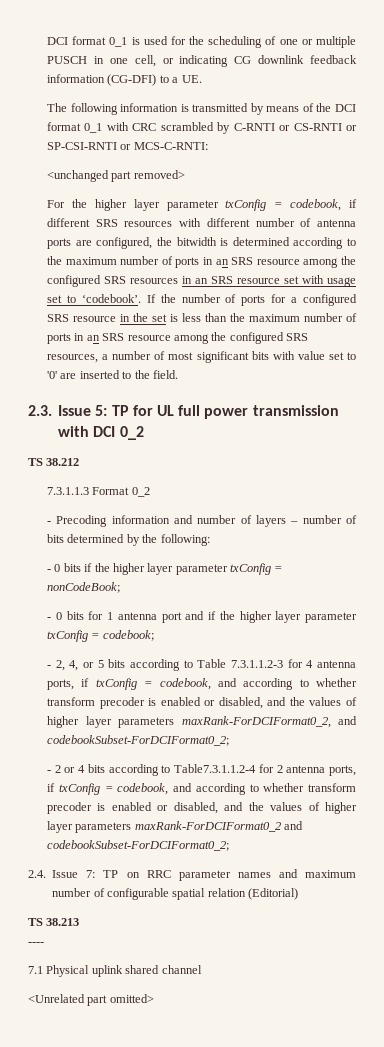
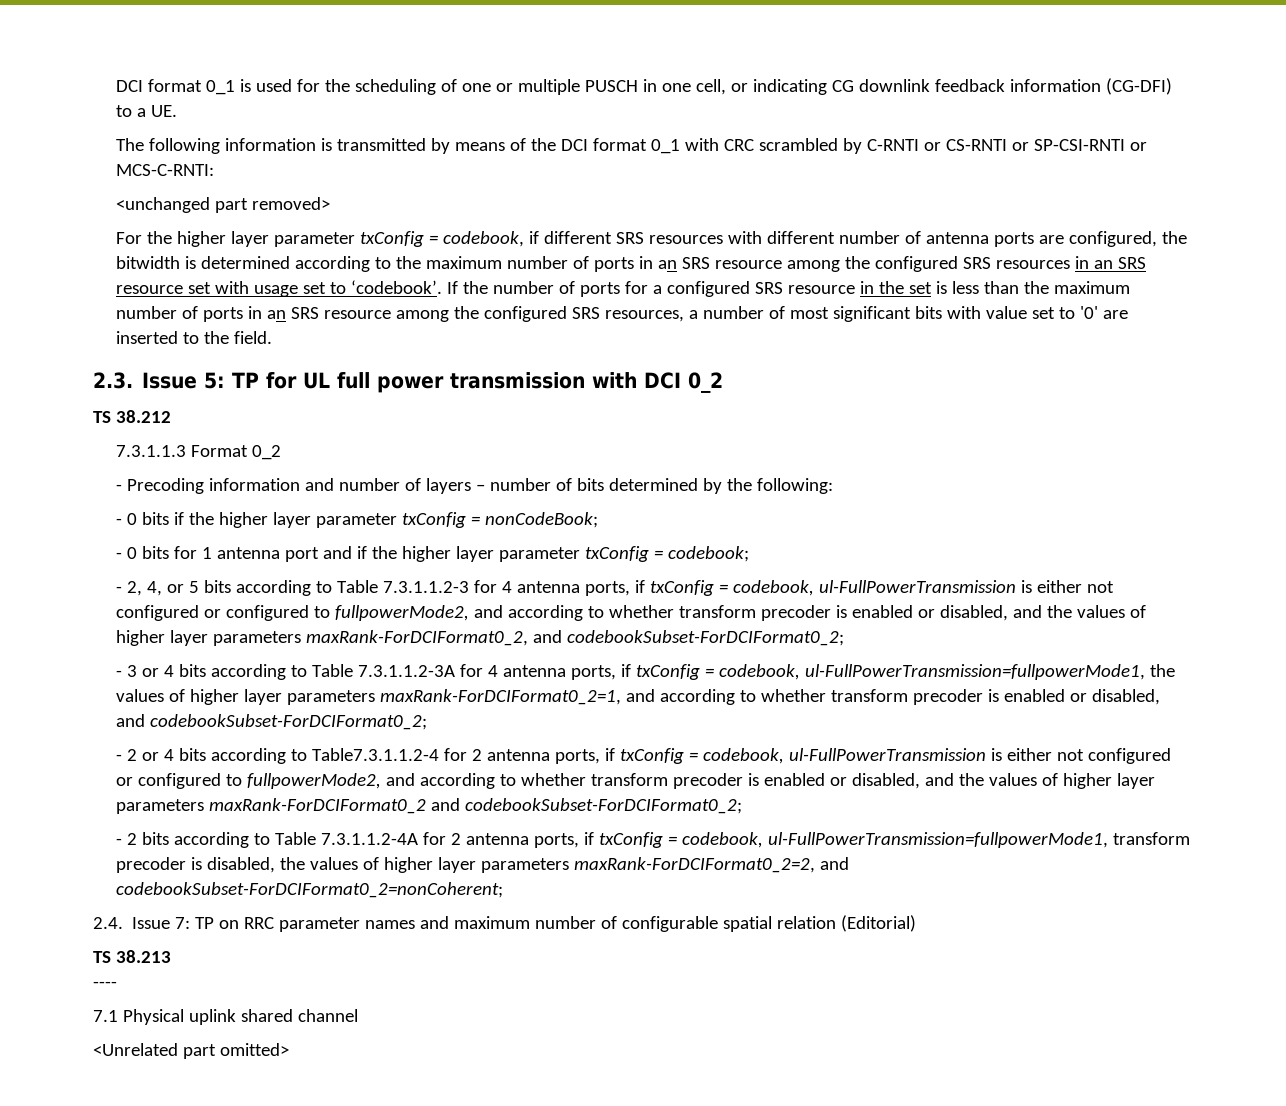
- - 2, 4, or 5 bits according to Table 7.3.1.1.2-3 for 4 antenna ports, if txConfig = codebook, and according to whether transform precoder is enabled or disabled, and the values of higher layer parameters maxRank-ForDCIFormat0_2, and codebookSubset-ForDCIFormat0_2;
+ - 2, 4, or 5 bits according to Table 7.3.1.1.2-3 for 4 antenna ports, if txConfig = codebook, ul-FullPowerTransmission is either not configured or configured to fullpowerMode2, and according to whether transform precoder is enabled or disabled, and the values of higher layer parameters maxRank-ForDCIFormat0_2, and codebookSubset-ForDCIFormat0_2;
+ - 3 or 4 bits according to Table 7.3.1.1.2-3A for 4 antenna ports, if txConfig = codebook, ul-FullPowerTransmission=fullpowerMode1, the values of higher layer parameters maxRank-ForDCIFormat0_2=1, and according to whether transform precoder is enabled or disabled, and codebookSubset-ForDCIFormat0_2;
- - 2 or 4 bits according to Table7.3.1.1.2-4 for 2 antenna ports, if txConfig = codebook, and according to whether transform precoder is enabled or disabled, and the values of higher layer parameters maxRank-ForDCIFormat0_2 and codebookSubset-ForDCIFormat0_2;
+ - 2 or 4 bits according to Table7.3.1.1.2-4 for 2 antenna ports, if txConfig = codebook, ul-FullPowerTransmission is either not configured or configured to fullpowerMode2, and according to whether transform precoder is enabled or disabled, and the values of higher layer parameters maxRank-ForDCIFormat0_2 and codebookSubset-ForDCIFormat0_2;
+ - 2 bits according to Table 7.3.1.1.2-4A for 2 antenna ports, if txConfig = codebook, ul-FullPowerTransmission=fullpowerMode1, transform precoder is disabled, the values of higher layer parameters maxRank-ForDCIFormat0_2=2, and codebookSubset-ForDCIFormat0_2=nonCoherent;

